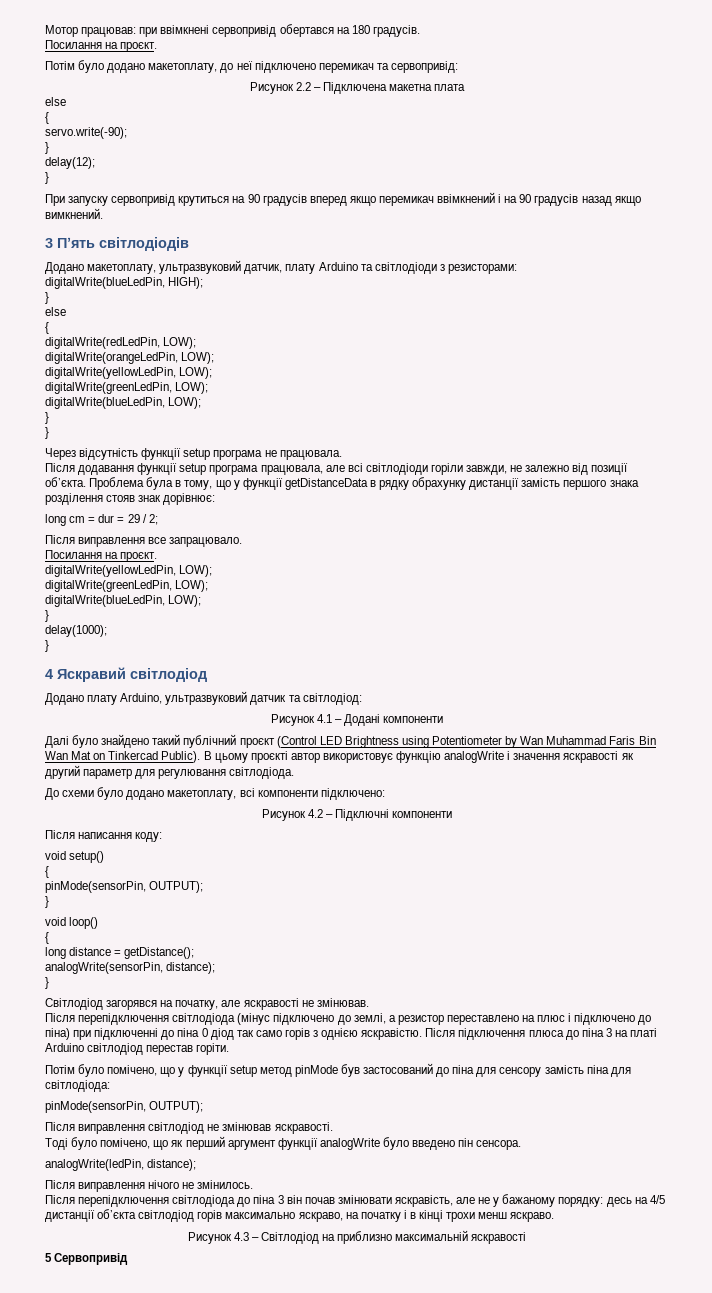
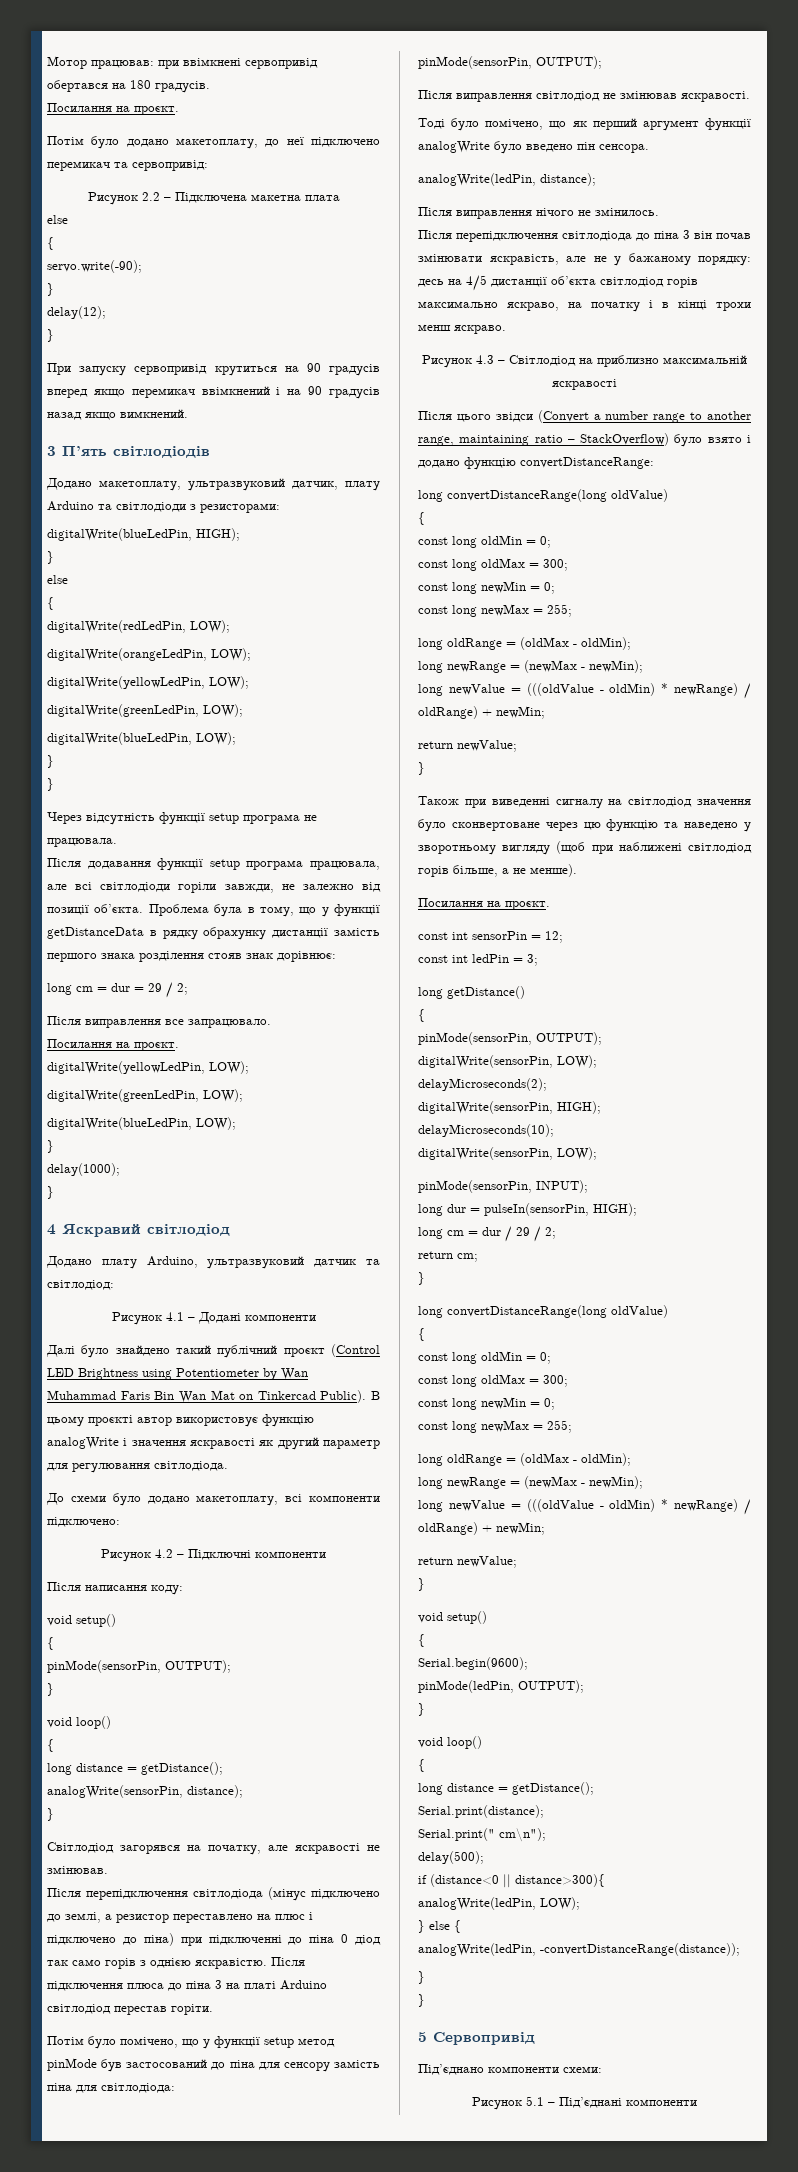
+ Після цього звідси (Convert a number range to another range, maintaining ratio – StackOverflow) було взято і додано функцію convertDistanceRange:
+ long convertDistanceRange(long oldValue)
+ {
+ const long oldMin = 0;
+ const long oldMax = 300;
+ const long newMin = 0;
+ const long newMax = 255;
+ long oldRange = (oldMax - oldMin);
+ long newRange = (newMax - newMin);
+ long newValue = (((oldValue - oldMin) * newRange) / oldRange) + newMin;
+ return newValue;
+ }
+ Також при виведенні сигналу на світлодіод значення було сконвертоване через цю функцію та наведено у зворотньому вигляду (щоб при наближені світлодіод горів більше, а не менше).
+ Посилання на проєкт.
+ const int sensorPin = 12;
+ const int ledPin = 3;
+ long getDistance()
+ {
+ pinMode(sensorPin, OUTPUT);
+ digitalWrite(sensorPin, LOW);
+ delayMicroseconds(2);
+ digitalWrite(sensorPin, HIGH);
+ delayMicroseconds(10);
+ digitalWrite(sensorPin, LOW);
+ pinMode(sensorPin, INPUT);
+ long dur = pulseIn(sensorPin, HIGH);
+ long cm = dur / 29 / 2;
+ return cm;
+ }
+ long convertDistanceRange(long oldValue)
+ {
+ const long oldMin = 0;
+ const long oldMax = 300;
+ const long newMin = 0;
+ const long newMax = 255;
+ long oldRange = (oldMax - oldMin);
+ long newRange = (newMax - newMin);
+ long newValue = (((oldValue - oldMin) * newRange) / oldRange) + newMin;
+ return newValue;
+ }
+ void setup()
+ {
+ Serial.begin(9600);
+ pinMode(ledPin, OUTPUT);
+ }
+ void loop()
+ {
+ long distance = getDistance();
+ Serial.print(distance);
+ Serial.print(" cm\n");
+ delay(500);
+ if (distance<0 || distance>300){
+ analogWrite(ledPin, LOW);
+ } else {
+ analogWrite(ledPin, -convertDistanceRange(distance));
+ }
+ }
  5 Сервопривід
+ Під’єднано компоненти схеми:
+ Рисунок 5.1 – Під’єднані компоненти

